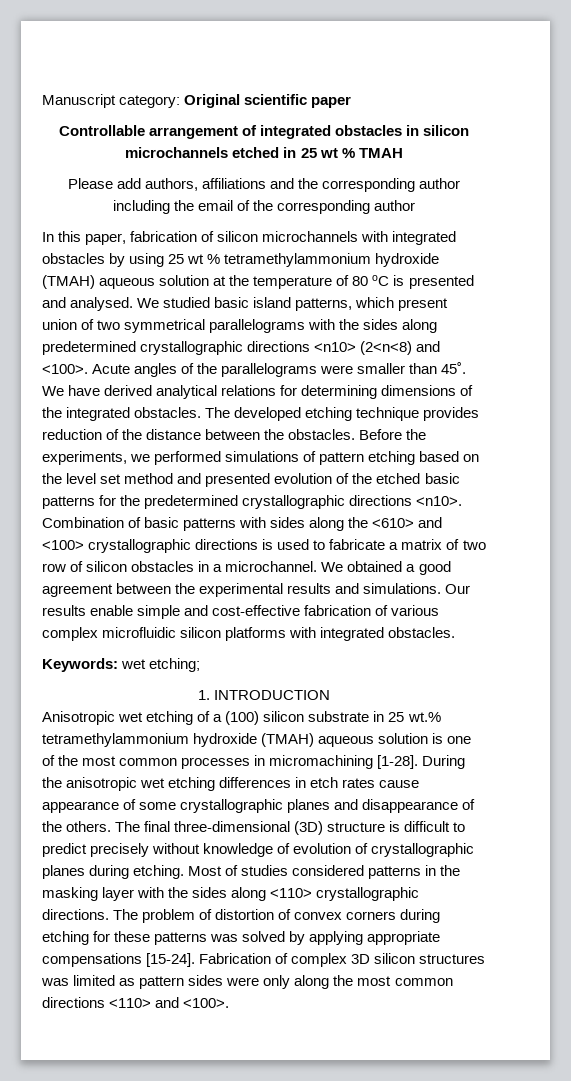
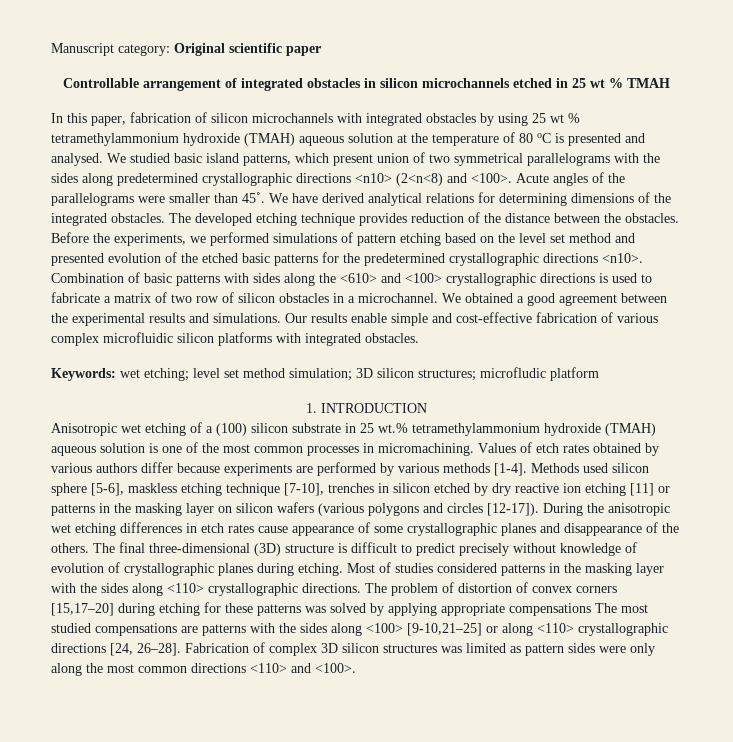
- Please add authors, affiliations and the corresponding author including the email of the corresponding author
- Keywords: wet etching;
+ Keywords: wet etching; level set method simulation; 3D silicon structures; microfludic platform
- Anisotropic wet etching of a (100) silicon substrate in 25 wt.% tetramethylammonium hydroxide (TMAH) aqueous solution is one of the most common processes in micromachining [1-28].
+ Anisotropic wet etching of a (100) silicon substrate in 25 wt.% tetramethylammonium hydroxide (TMAH) aqueous solution is one of the most common processes in micromachining. Values of etch rates obtained by various authors differ because experiments are performed by various methods [1-4]. Methods used silicon sphere [5-6], maskless etching technique [7-10], trenches in silicon etched by dry reactive ion etching [11] or patterns in the masking layer on silicon wafers (various polygons and circles [12-17]).
- The problem of distortion of convex corners during etching for these patterns was solved by applying appropriate compensations [15-24].
+ The problem of distortion of convex corners [15,17–20] during etching for these patterns was solved by applying appropriate compensations The most studied compensations are patterns with the sides along <100> [9-10,21–25] or along <110> crystallographic directions [24, 26–28].

